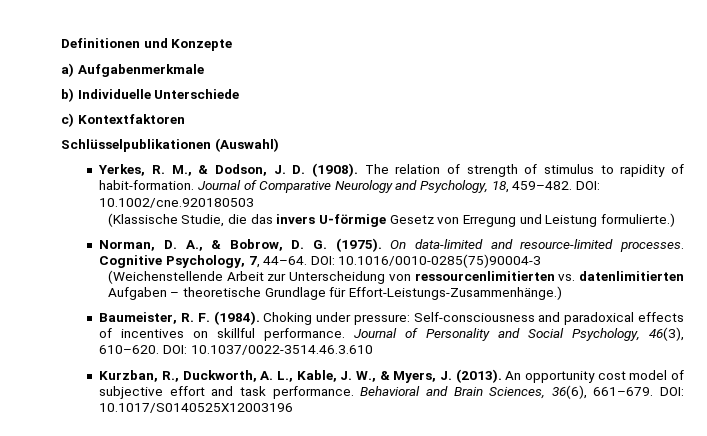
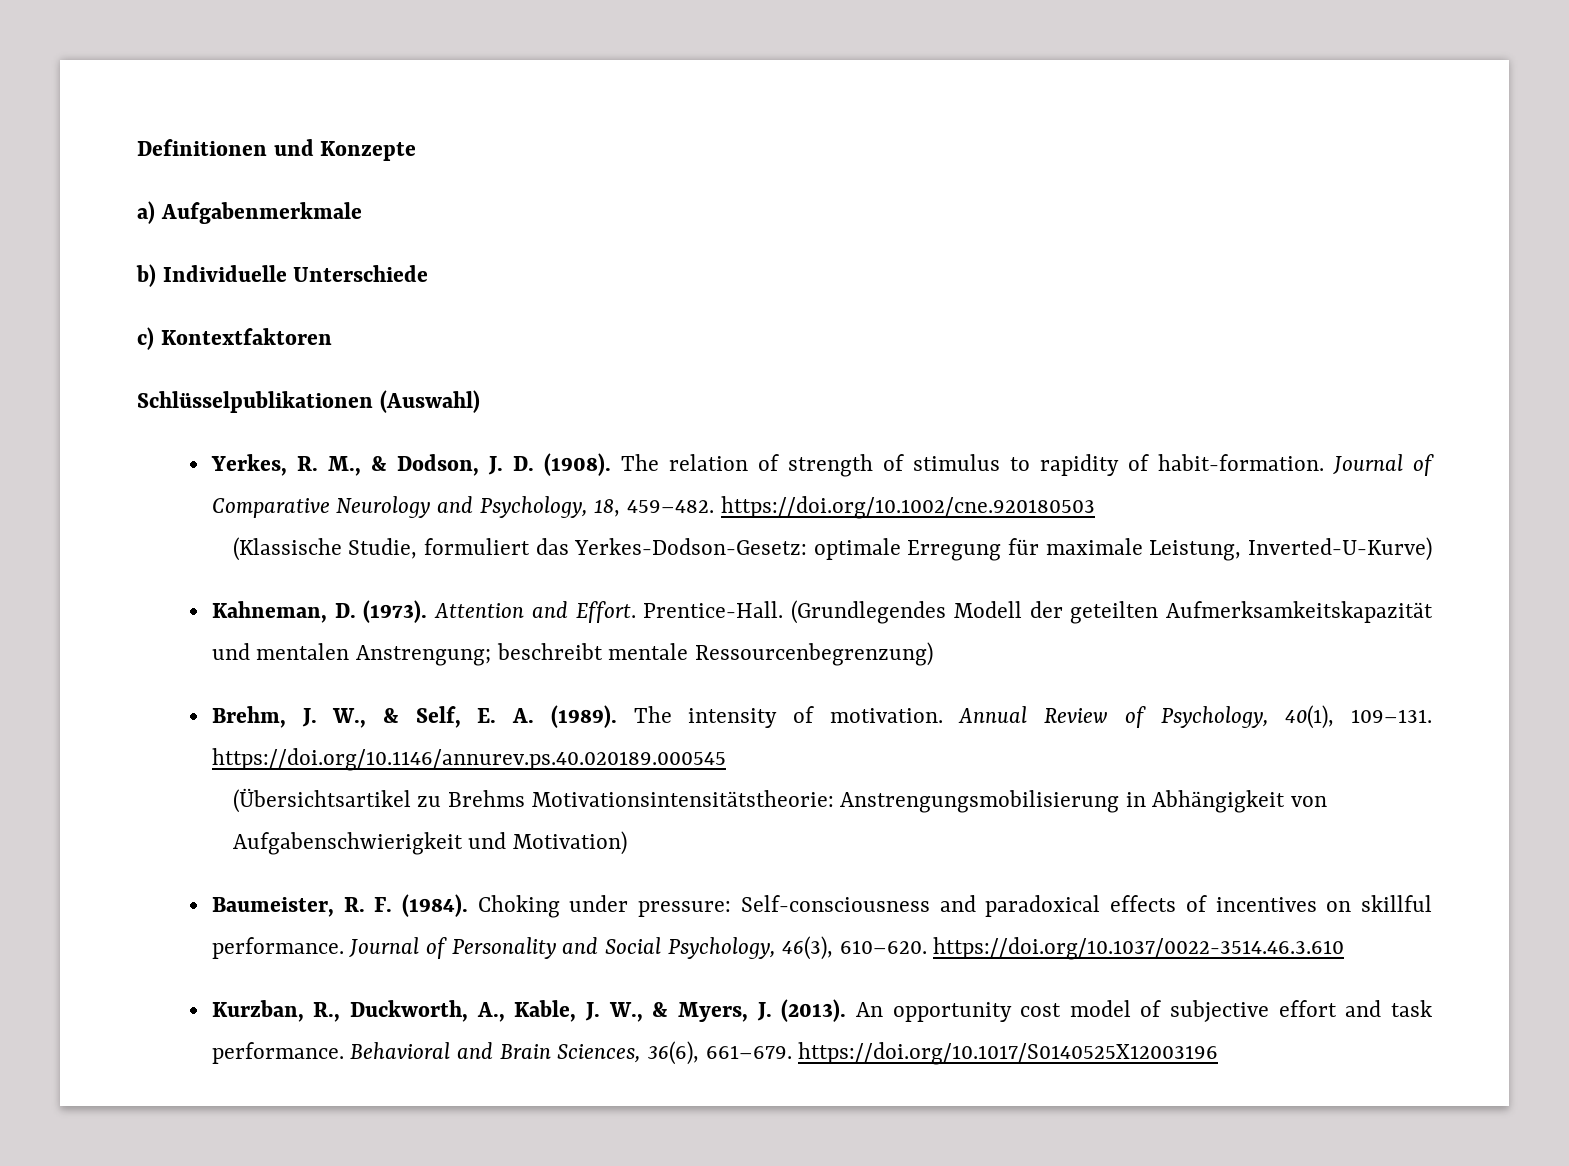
- Journal of Comparative Neurology and Psychology, 18, 459–482. DOI: 10.1002/cne.920180503
+ Journal of Comparative Neurology and Psychology, 18, 459–482. https://doi.org/10.1002/cne.920180503
- (Klassische Studie, die das invers U-förmige Gesetz von Erregung und Leistung formulierte.)
- Norman, D. A., & Bobrow, D. G. (1975). On data-limited and resource-limited processes. Cognitive Psychology, 7, 44–64. DOI: 10.1016/0010-0285(75)90004-3
- (Weichenstellende Arbeit zur Unterscheidung von ressourcenlimitierten vs. datenlimitierten Aufgaben – theoretische Grundlage für Effort-Leistungs-Zusammenhänge.)
+ (Klassische Studie, formuliert das Yerkes-Dodson-Gesetz: optimale Erregung für maximale Leistung, Inverted-U-Kurve)
+ Kahneman, D. (1973). Attention and Effort. Prentice-Hall. (Grundlegendes Modell der geteilten Aufmerksamkeitskapazität und mentalen Anstrengung; beschreibt mentale Ressourcenbegrenzung)
+ Brehm, J. W., & Self, E. A. (1989). The intensity of motivation. Annual Review of Psychology, 40(1), 109–131. https://doi.org/10.1146/annurev.ps.40.020189.000545
+ (Übersichtsartikel zu Brehms Motivationsintensitätstheorie: Anstrengungsmobilisierung in Abhängigkeit von Aufgabenschwierigkeit und Motivation)
- Journal of Personality and Social Psychology, 46(3), 610–620. DOI: 10.1037/0022-3514.46.3.610
+ Journal of Personality and Social Psychology, 46(3), 610–620. https://doi.org/10.1037/0022-3514.46.3.610
- Kurzban, R., Duckworth, A. L., Kable, J. W., & Myers, J. (2013).
+ Kurzban, R., Duckworth, A., Kable, J. W., & Myers, J. (2013).
- Behavioral and Brain Sciences, 36(6), 661–679. DOI: 10.1017/S0140525X12003196
+ Behavioral and Brain Sciences, 36(6), 661–679. https://doi.org/10.1017/S0140525X12003196

